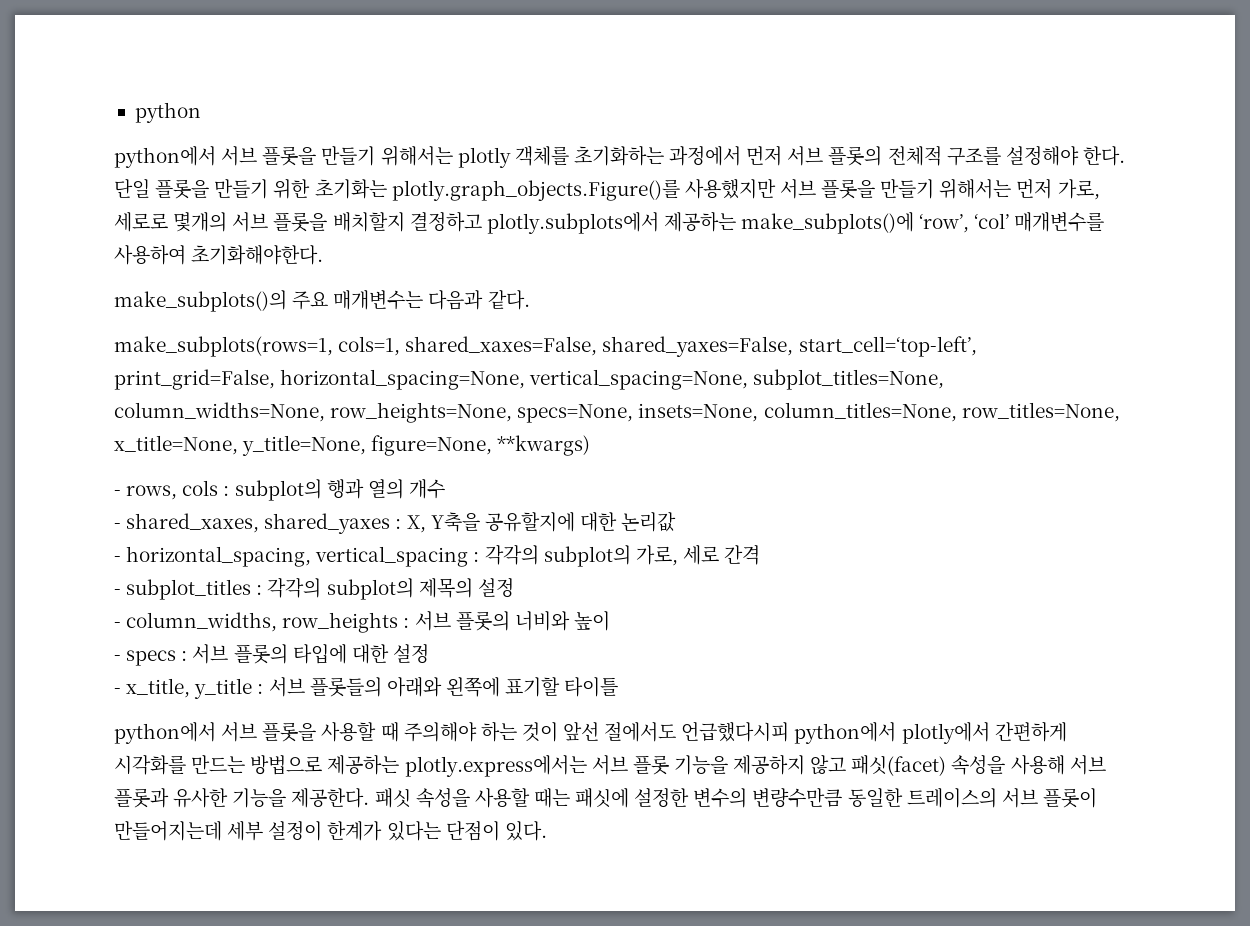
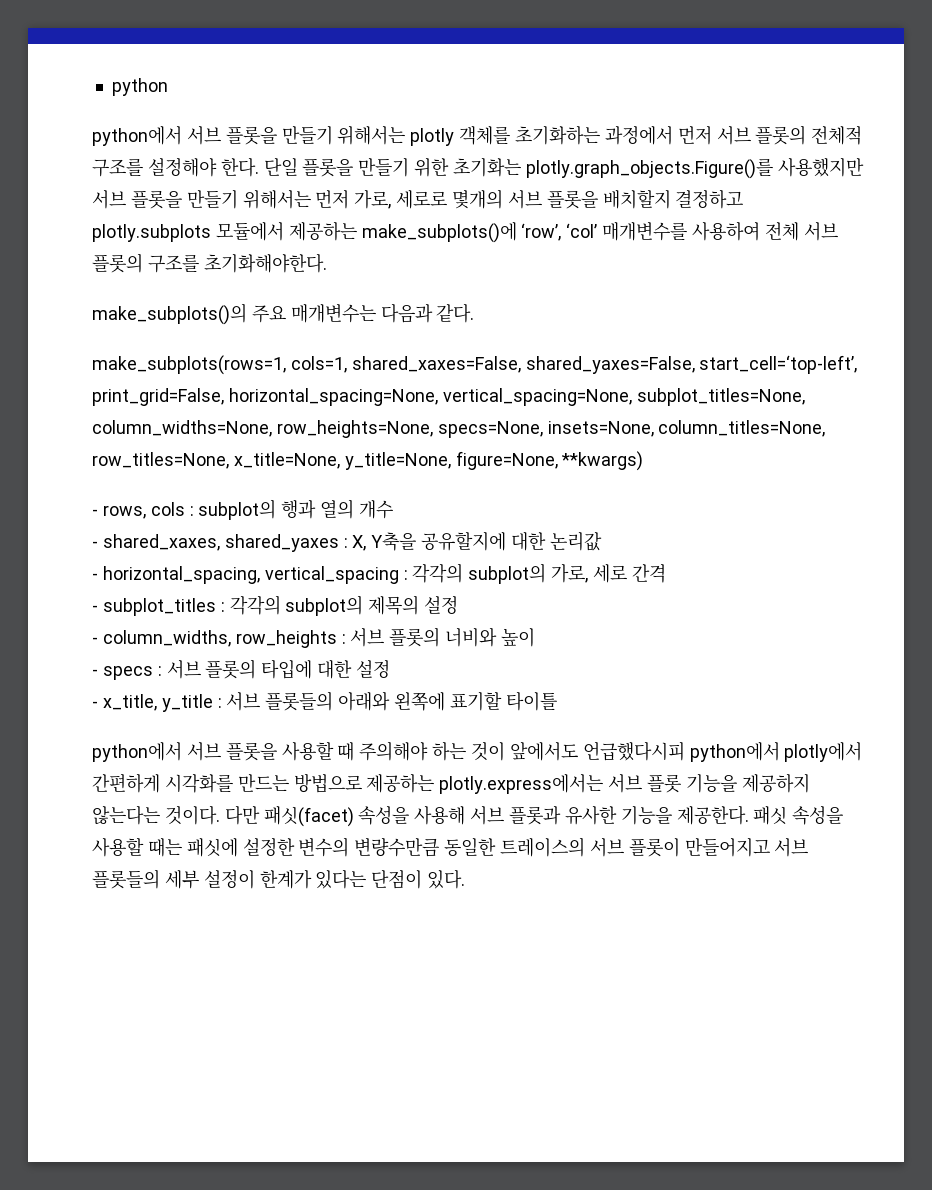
- 단일 플롯을 만들기 위한 초기화는 plotly.graph_objects.Figure()를 사용했지만 서브 플롯을 만들기 위해서는 먼저 가로, 세로로 몇개의 서브 플롯을 배치할지 결정하고 plotly.subplots에서 제공하는 make_subplots()에 ‘row’, ‘col’ 매개변수를 사용하여 초기화해야한다.
+ 단일 플롯을 만들기 위한 초기화는 plotly.graph_objects.Figure()를 사용했지만 서브 플롯을 만들기 위해서는 먼저 가로, 세로로 몇개의 서브 플롯을 배치할지 결정하고 plotly.subplots 모듈에서 제공하는 make_subplots()에 ‘row’, ‘col’ 매개변수를 사용하여 전체 서브 플롯의 구조를 초기화해야한다.
- python에서 서브 플롯을 사용할 때 주의해야 하는 것이 앞선 절에서도 언급했다시피 python에서 plotly에서 간편하게 시각화를 만드는 방법으로 제공하는 plotly.express에서는 서브 플롯 기능을 제공하지 않고 패싯(facet) 속성을 사용해 서브 플롯과 유사한 기능을 제공한다.
+ python에서 서브 플롯을 사용할 때 주의해야 하는 것이 앞에서도 언급했다시피 python에서 plotly에서 간편하게 시각화를 만드는 방법으로 제공하는 plotly.express에서는 서브 플롯 기능을 제공하지 않는다는 것이다. 다만 패싯(facet) 속성을 사용해 서브 플롯과 유사한 기능을 제공한다.
- 패싯 속성을 사용할 때는 패싯에 설정한 변수의 변량수만큼 동일한 트레이스의 서브 플롯이 만들어지는데 세부 설정이 한계가 있다는 단점이 있다.
+ 패싯 속성을 사용할 때는 패싯에 설정한 변수의 변량수만큼 동일한 트레이스의 서브 플롯이 만들어지고 서브 플롯들의 세부 설정이 한계가 있다는 단점이 있다.

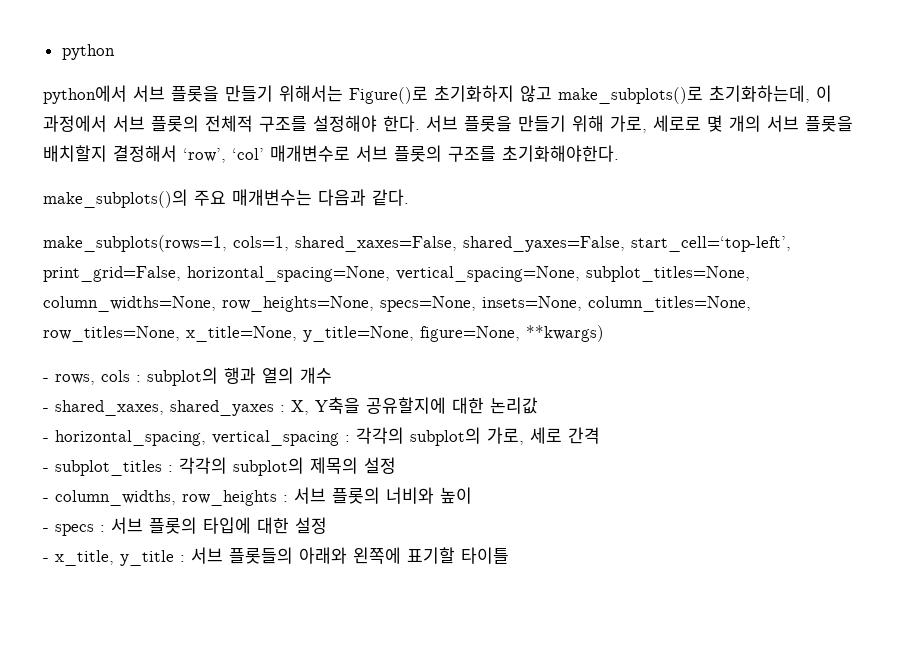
- python에서 서브 플롯을 만들기 위해서는 plotly 객체를 초기화하는 과정에서 먼저 서브 플롯의 전체적 구조를 설정해야 한다.
+ python에서 서브 플롯을 만들기 위해서는 Figure()로 초기화하지 않고 make_subplots()로 초기화하는데, 이 과정에서 서브 플롯의 전체적 구조를 설정해야 한다.
- 단일 플롯을 만들기 위한 초기화는 plotly.graph_objects.Figure()를 사용했지만 서브 플롯을 만들기 위해서는 먼저 가로, 세로로 몇개의 서브 플롯을 배치할지 결정하고 plotly.subplots 모듈에서 제공하는 make_subplots()에 ‘row’, ‘col’ 매개변수를 사용하여 전체 서브 플롯의 구조를 초기화해야한다.
+ 서브 플롯을 만들기 위해 가로, 세로로 몇 개의 서브 플롯을 배치할지 결정해서 ‘row’, ‘col’ 매개변수로 서브 플롯의 구조를 초기화해야한다.
- python에서 서브 플롯을 사용할 때 주의해야 하는 것이 앞에서도 언급했다시피 python에서 plotly에서 간편하게 시각화를 만드는 방법으로 제공하는 plotly.express에서는 서브 플롯 기능을 제공하지 않는다는 것이다. 다만 패싯(facet) 속성을 사용해 서브 플롯과 유사한 기능을 제공한다. 패싯 속성을 사용할 때는 패싯에 설정한 변수의 변량수만큼 동일한 트레이스의 서브 플롯이 만들어지고 서브 플롯들의 세부 설정이 한계가 있다는 단점이 있다.

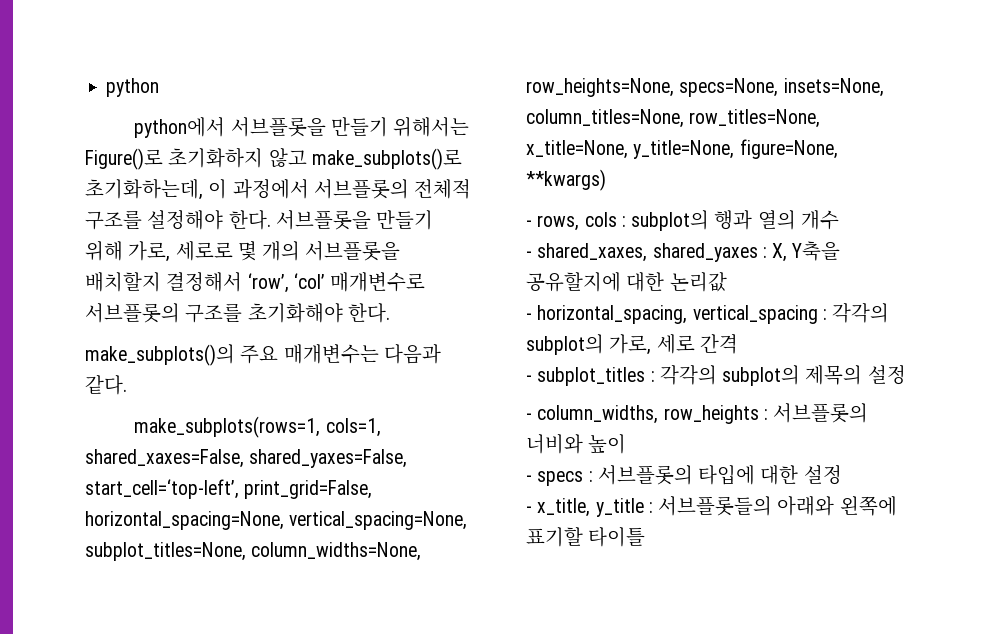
- python에서 서브 플롯을 만들기 위해서는 Figure()로 초기화하지 않고 make_subplots()로 초기화하는데, 이 과정에서 서브 플롯의 전체적 구조를 설정해야 한다.
+ python에서 서브플롯을 만들기 위해서는 Figure()로 초기화하지 않고 make_subplots()로 초기화하는데, 이 과정에서 서브플롯의 전체적 구조를 설정해야 한다.
- 서브 플롯을 만들기 위해 가로, 세로로 몇 개의 서브 플롯을 배치할지 결정해서 ‘row’, ‘col’ 매개변수로 서브 플롯의 구조를 초기화해야한다.
+ 서브플롯을 만들기 위해 가로, 세로로 몇 개의 서브플롯을 배치할지 결정해서 ‘row’, ‘col’ 매개변수로 서브플롯의 구조를 초기화해야 한다.
- - column_widths, row_heights : 서브 플롯의 너비와 높이
+ - column_widths, row_heights : 서브플롯의 너비와 높이
- - specs : 서브 플롯의 타입에 대한 설정
+ - specs : 서브플롯의 타입에 대한 설정
- - x_title, y_title : 서브 플롯들의 아래와 왼쪽에 표기할 타이틀
+ - x_title, y_title : 서브플롯들의 아래와 왼쪽에 표기할 타이틀

